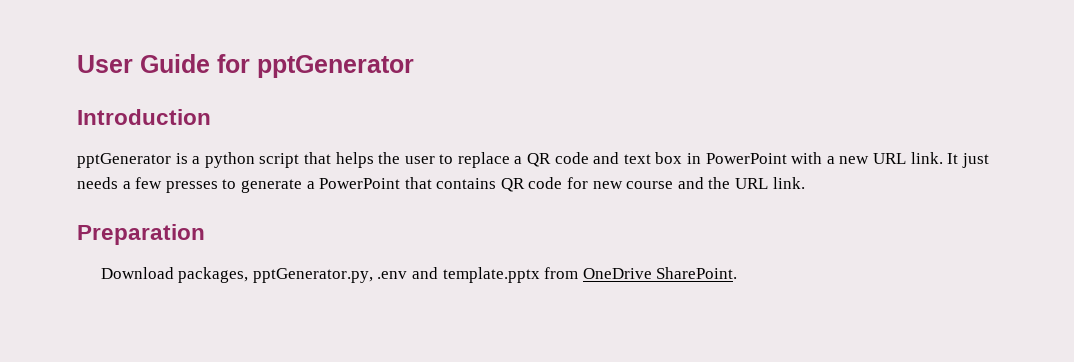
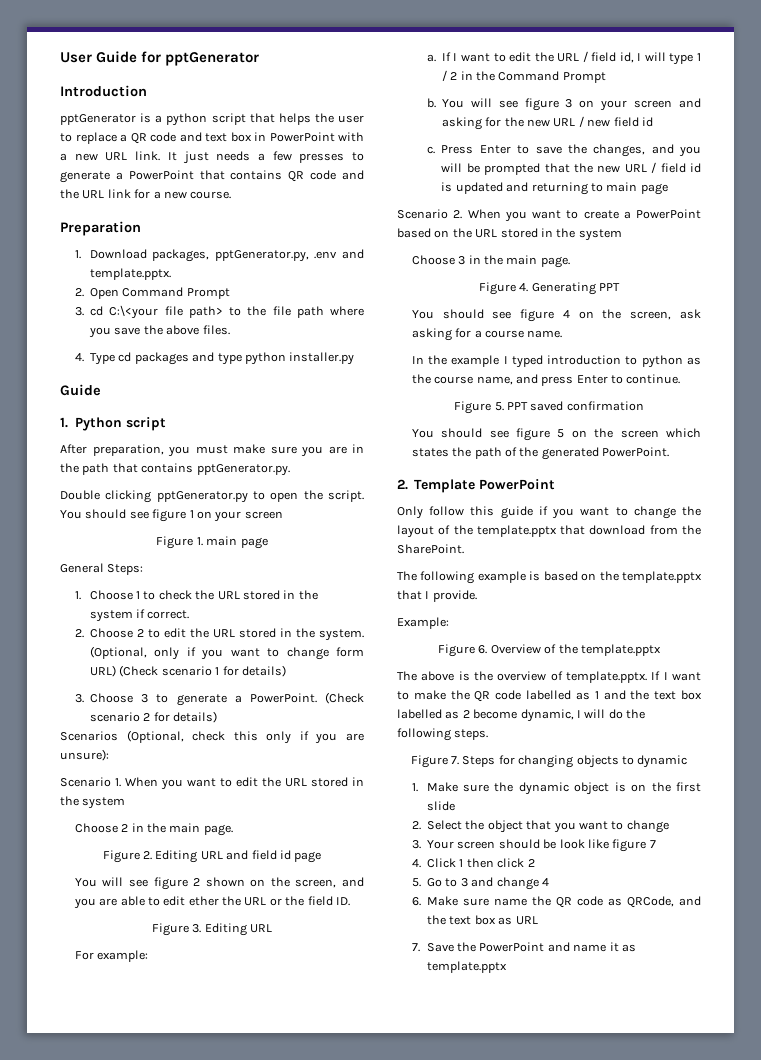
- It just needs a few presses to generate a PowerPoint that contains QR code for new course and the URL link.
+ It just needs a few presses to generate a PowerPoint that contains QR code and the URL link for a new course.
- Download packages, pptGenerator.py, .env and template.pptx from OneDrive SharePoint.
+ 1. Download packages, pptGenerator.py, .env and template.pptx.
+ 2. Open Command Prompt
+ 3. cd C:\<your file path> to the file path where you save the above files.
+ 4. Type cd packages and type python installer.py
+ Guide
+ 1. Python script
+ After preparation, you must make sure you are in the path that contains pptGenerator.py.
+ Double clicking pptGenerator.py to open the script. You should see figure 1 on your screen
+ Figure 1. main page
+ General Steps:
+ 1. Choose 1 to check the URL stored in the system if correct.
+ 2. Choose 2 to edit the URL stored in the system. (Optional, only if you want to change form URL) (Check scenario 1 for details)
+ 3. Choose 3 to generate a PowerPoint. (Check scenario 2 for details)
+ Scenarios (Optional, check this only if you are unsure):
+ Scenario 1. When you want to edit the URL stored in the system
+ Choose 2 in the main page.
+ Figure 2. Editing URL and field id page
+ You will see figure 2 shown on the screen, and you are able to edit ether the URL or the field ID.
+ Figure 3. Editing URL
+ For example:
+ a. If I want to edit the URL / field id, I will type 1 / 2 in the Command Prompt
+ b. You will see figure 3 on your screen and asking for the new URL / new field id
+ c. Press Enter to save the changes, and you will be prompted that the new URL / field id is updated and returning to main page
+ Scenario 2. When you want to create a PowerPoint based on the URL stored in the system
+ Choose 3 in the main page.
+ Figure 4. Generating PPT
+ You should see figure 4 on the screen, ask asking for a course name.
+ In the example I typed introduction to python as the course name, and press Enter to continue.
+ Figure 5. PPT saved confirmation
+ You should see figure 5 on the screen which states the path of the generated PowerPoint.
+ 2. Template PowerPoint
+ Only follow this guide if you want to change the layout of the template.pptx that download from the SharePoint.
+ The following example is based on the template.pptx that I provide.
+ Example:
+ Figure 6. Overview of the template.pptx
+ The above is the overview of template.pptx. If I want to make the QR code labelled as 1 and the text box labelled as 2 become dynamic, I will do the following steps.
+ Figure 7. Steps for changing objects to dynamic
+ 1. Make sure the dynamic object is on the first slide
+ 2. Select the object that you want to change
+ 3. Your screen should be look like figure 7
+ 4. Click 1 then click 2
+ 5. Go to 3 and change 4
+ 6. Make sure name the QR code as QRCode, and the text box as URL
+ 7. Save the PowerPoint and name it as template.pptx

